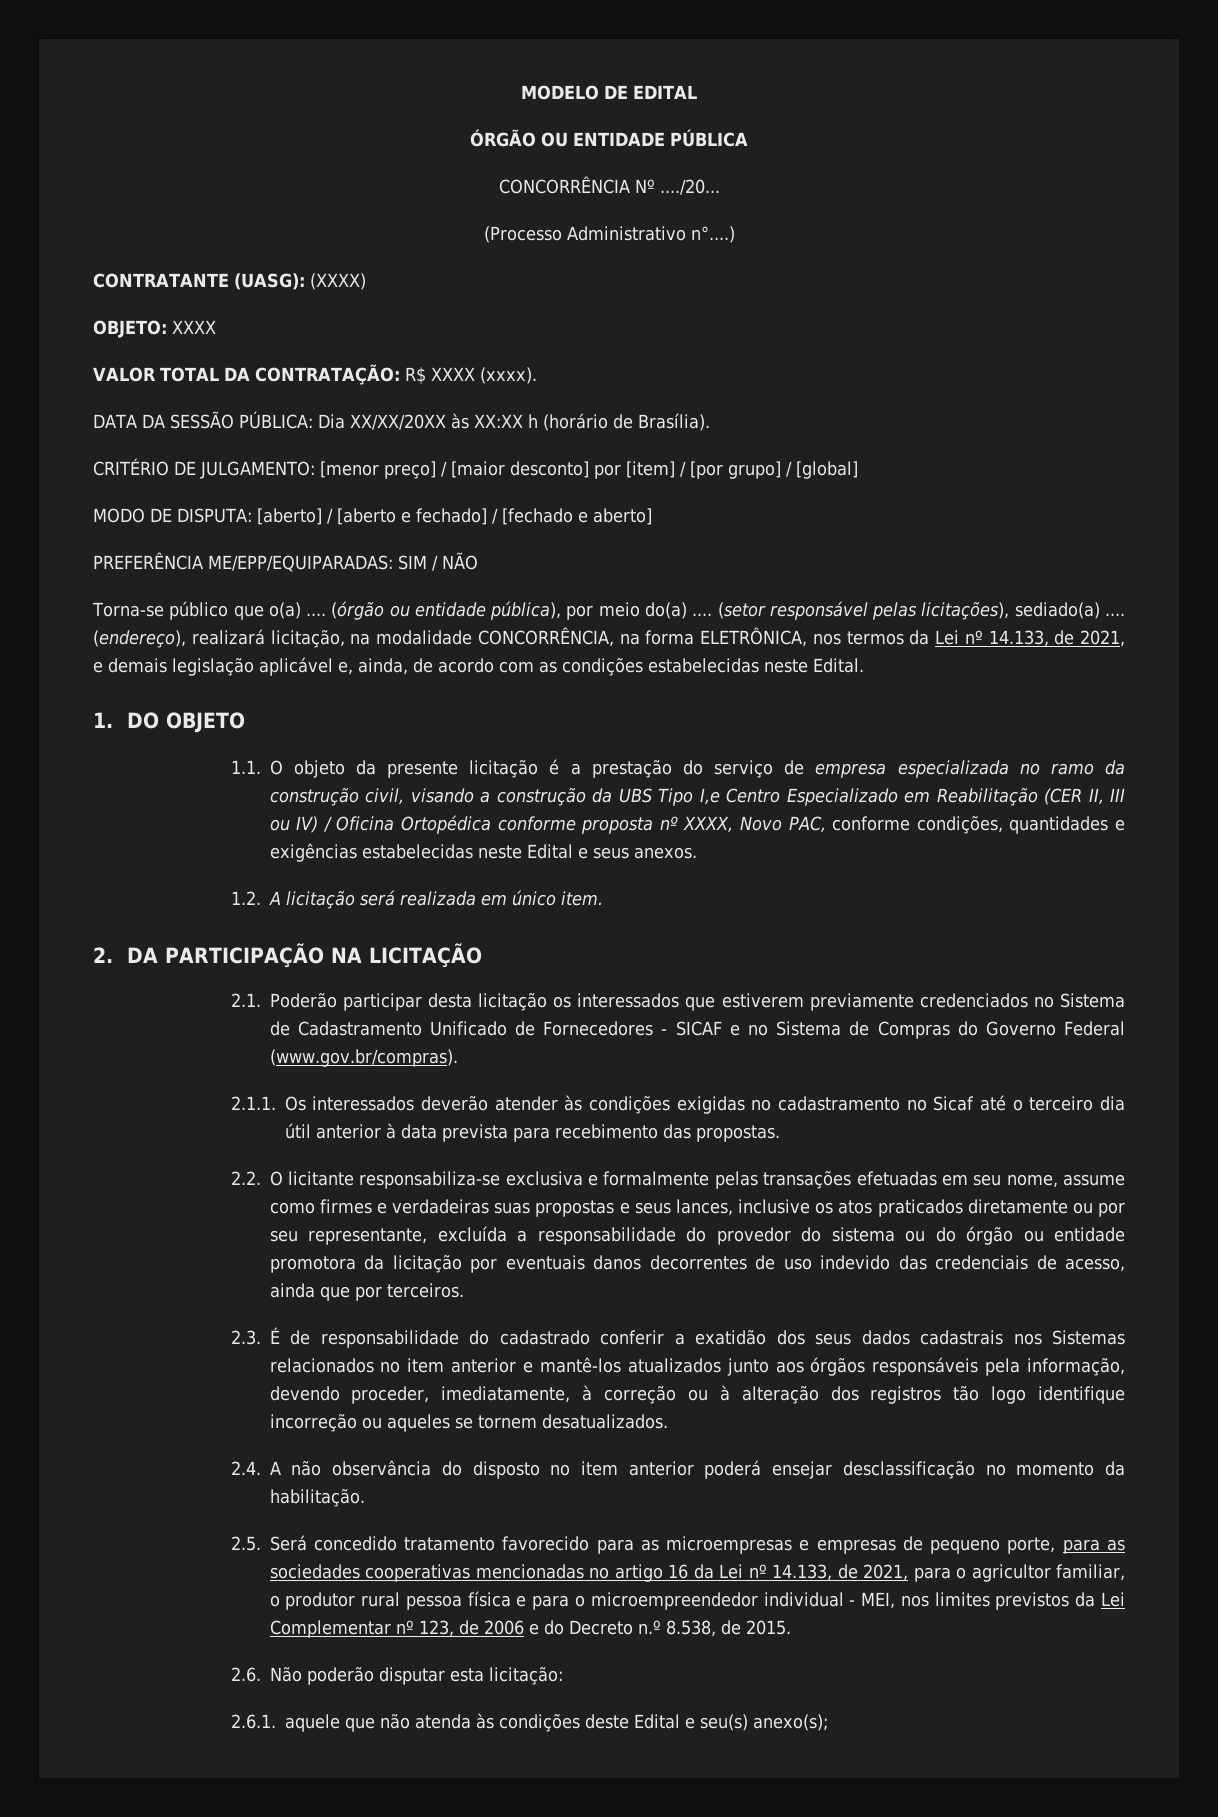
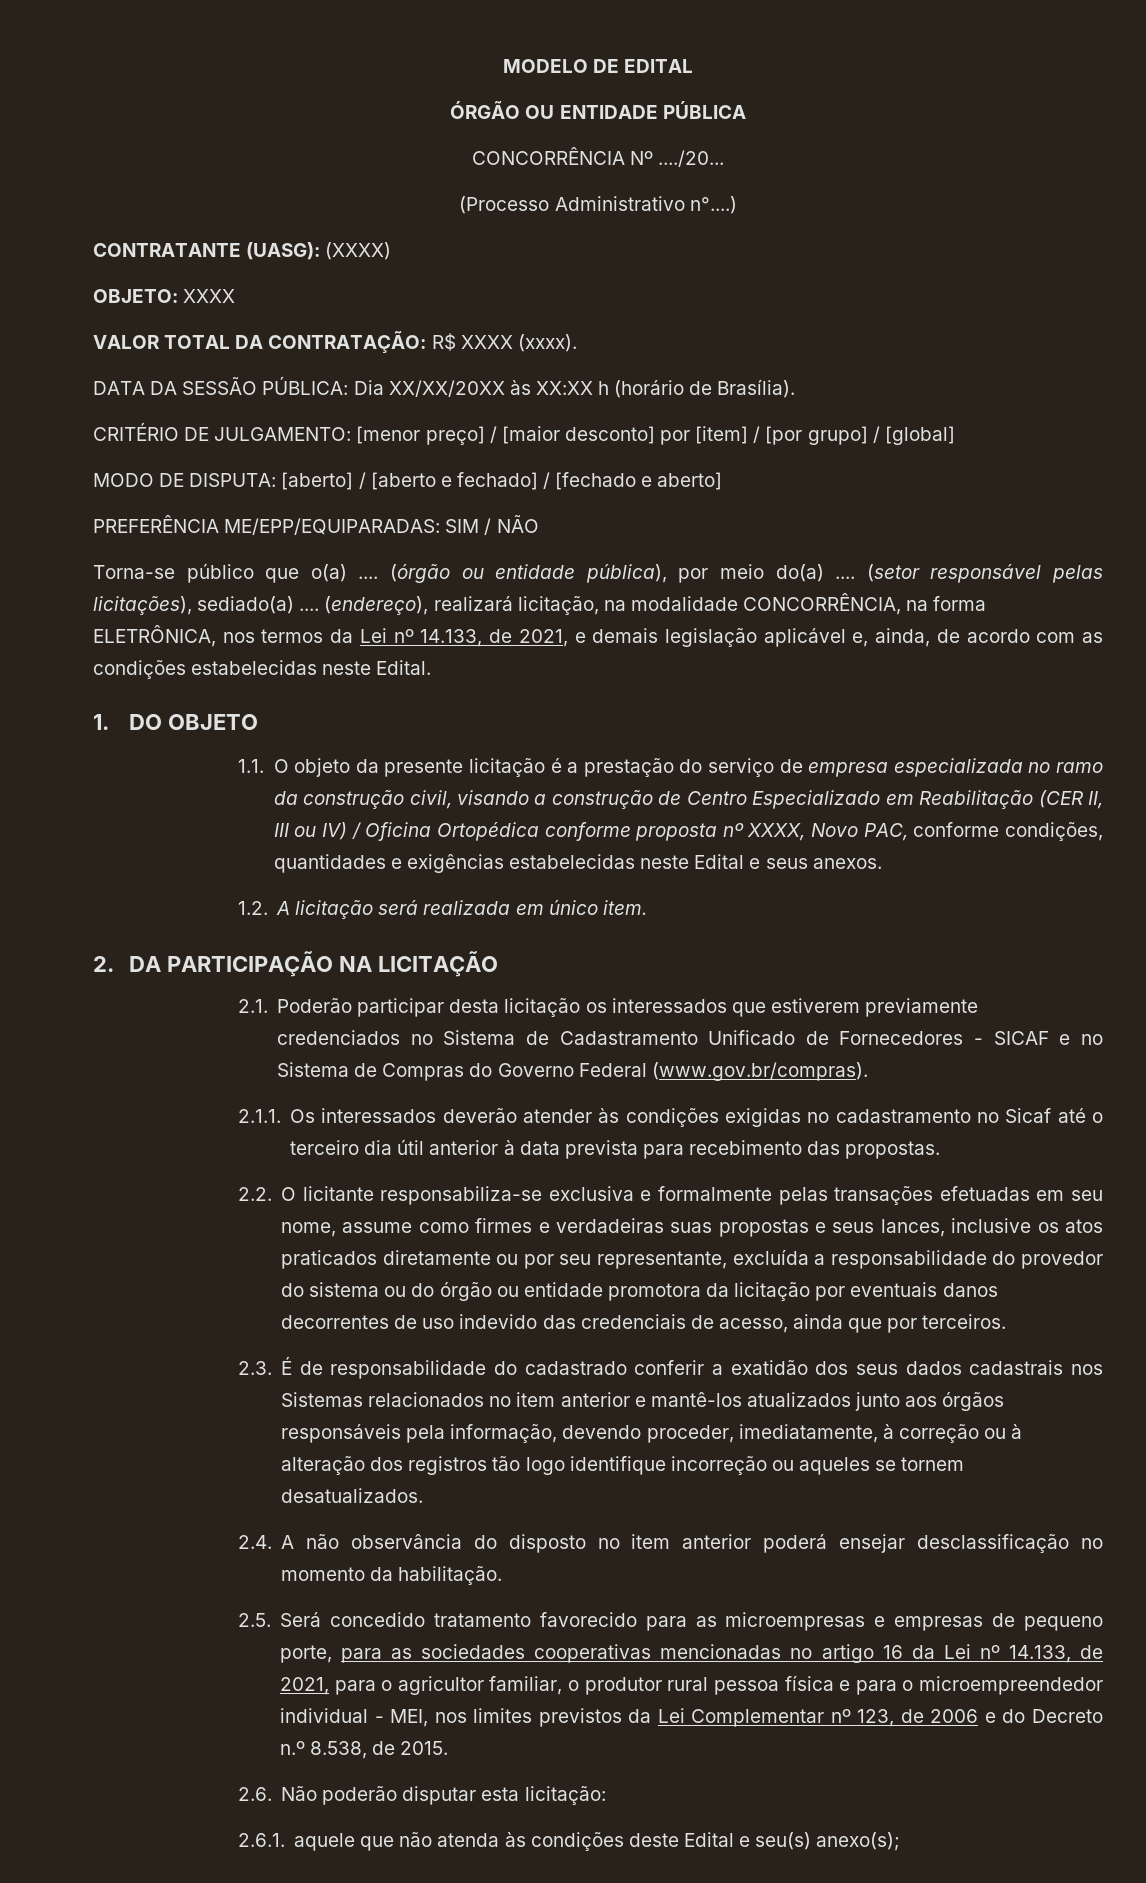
- 1.1. O objeto da presente licitação é a prestação do serviço de empresa especializada no ramo da construção civil, visando a construção da UBS Tipo I,e Centro Especializado em Reabilitação (CER II, III ou IV) / Oficina Ortopédica conforme proposta nº XXXX, Novo PAC, conforme condições, quantidades e exigências estabelecidas neste Edital e seus anexos.
+ 1.1. O objeto da presente licitação é a prestação do serviço de empresa especializada no ramo da construção civil, visando a construção de Centro Especializado em Reabilitação (CER II, III ou IV) / Oficina Ortopédica conforme proposta nº XXXX, Novo PAC, conforme condições, quantidades e exigências estabelecidas neste Edital e seus anexos.

